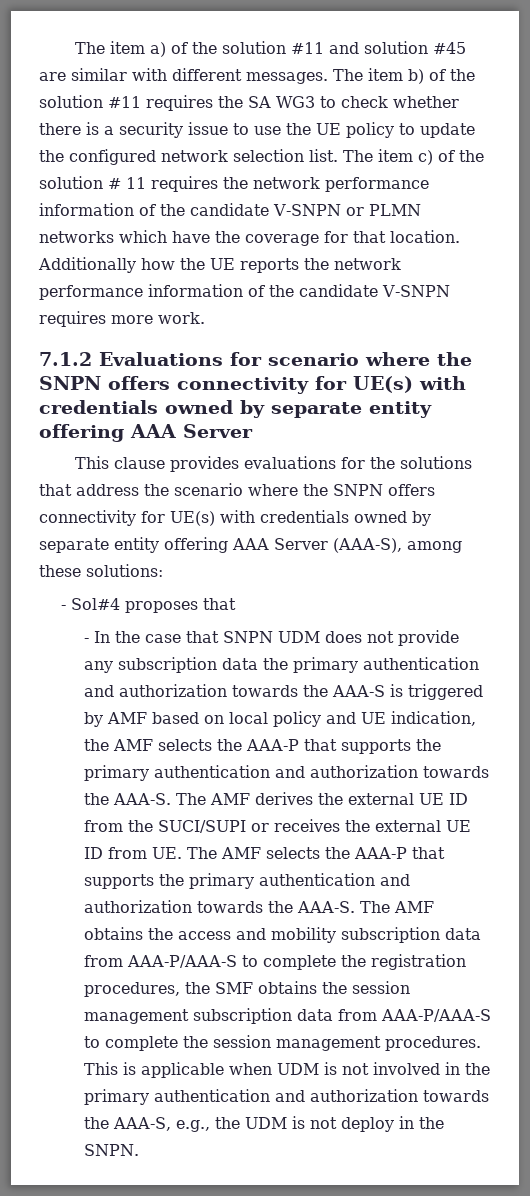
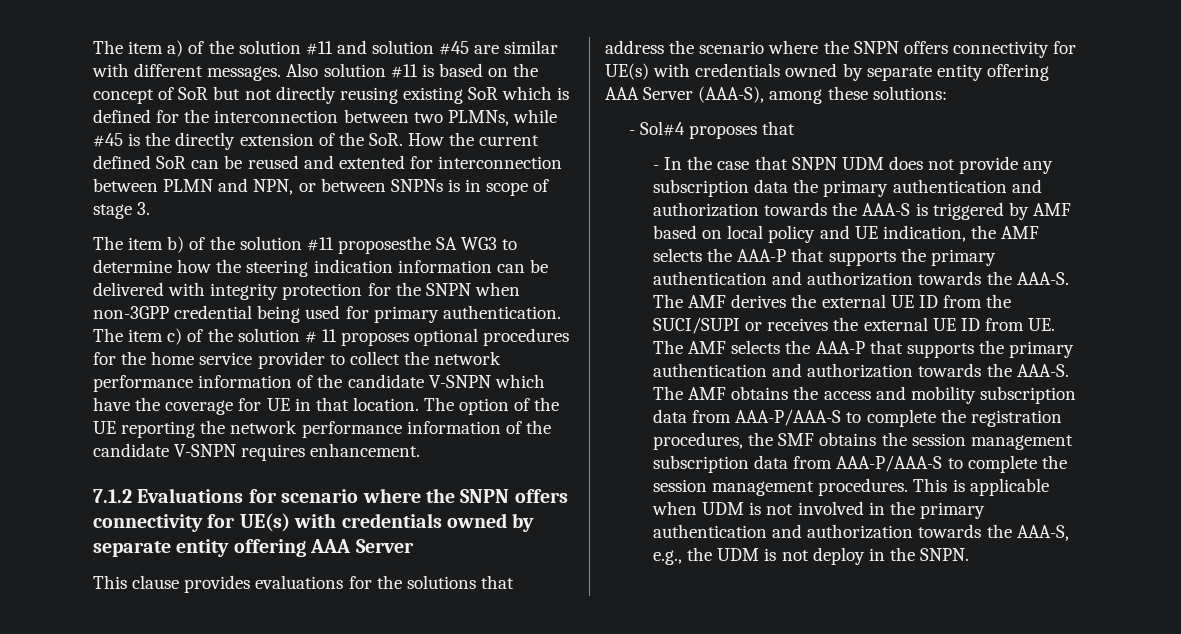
- The item a) of the solution #11 and solution #45 are similar with different messages. The item b) of the solution #11 requires the SA WG3 to check whether there is a security issue to use the UE policy to update the configured network selection list.
+ The item a) of the solution #11 and solution #45 are similar with different messages. Also solution #11 is based on the concept of SoR but not directly reusing existing SoR which is defined for the interconnection between two PLMNs, while #45 is the directly extension of the SoR. How the current defined SoR can be reused and extented for interconnection between PLMN and NPN, or between SNPNs is in scope of stage 3.
+ The item b) of the solution #11 proposesthe SA WG3 to determine how the steering indication information can be delivered with integrity protection for the SNPN when non-3GPP credential being used for primary authentication.
- The item c) of the solution # 11 requires the network performance information of the candidate V-SNPN or PLMN networks which have the coverage for that location. Additionally how the UE reports the network performance information of the candidate V-SNPN requires more work.
+ The item c) of the solution # 11 proposes optional procedures for the home service provider to collect the network performance information of the candidate V-SNPN which have the coverage for UE in that location. The option of the UE reporting the network performance information of the candidate V-SNPN requires enhancement.

